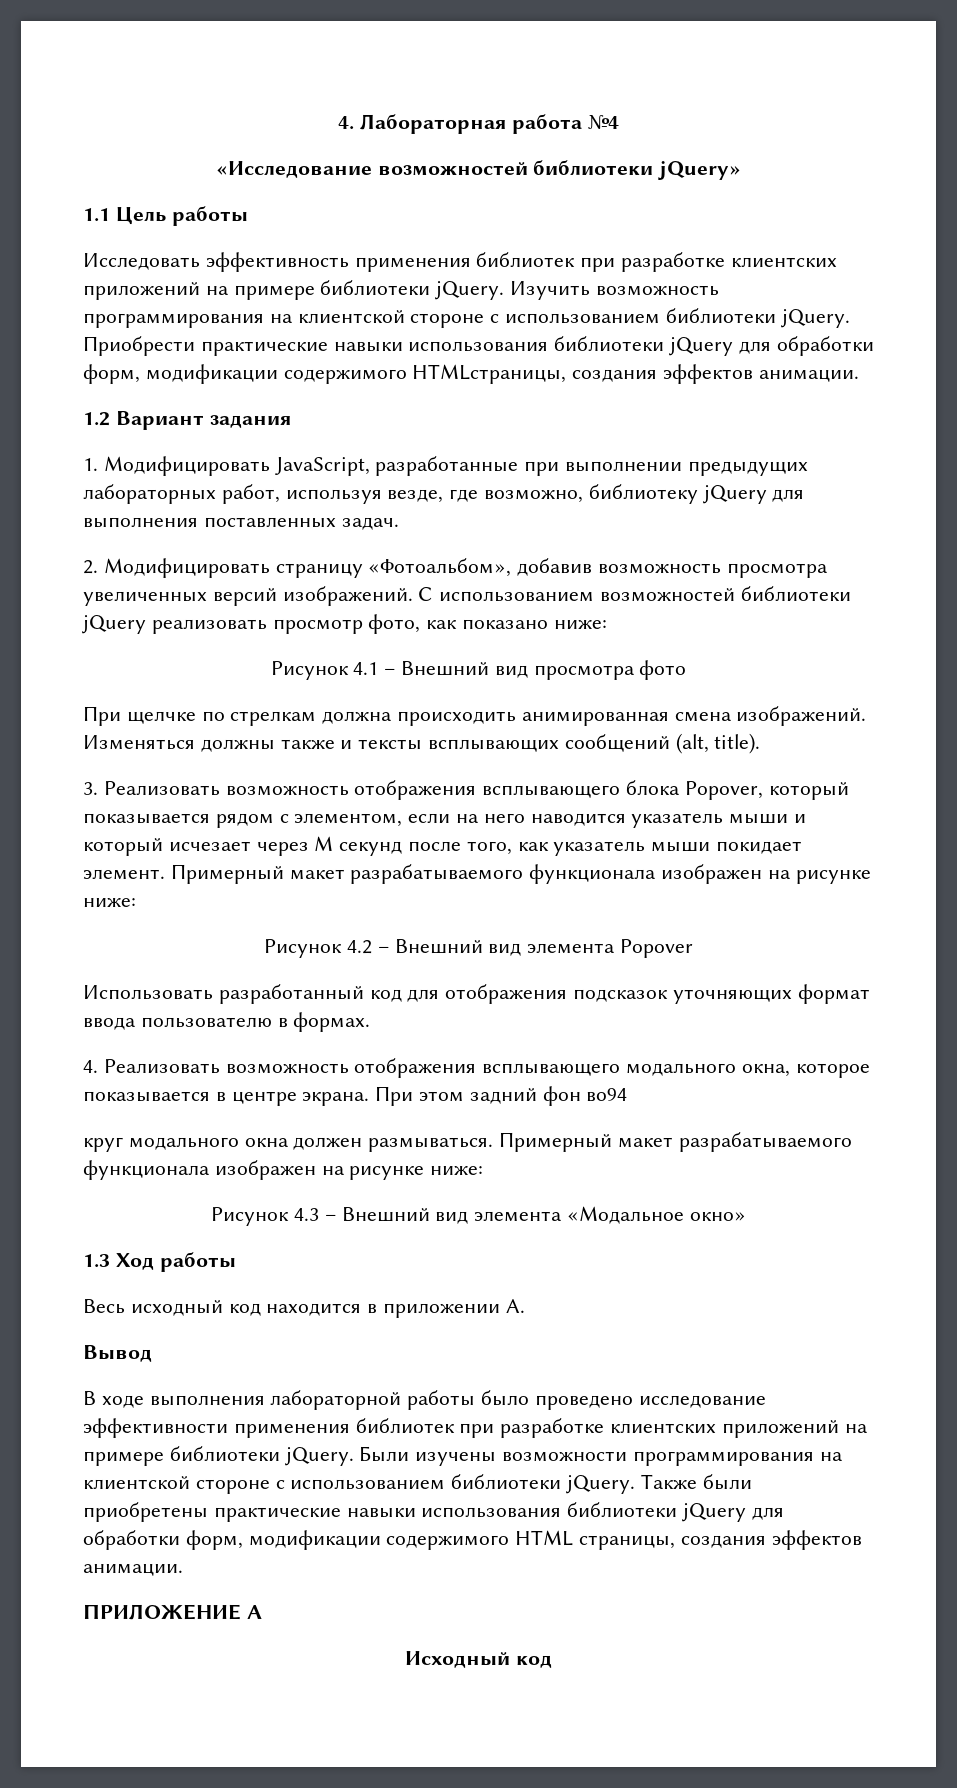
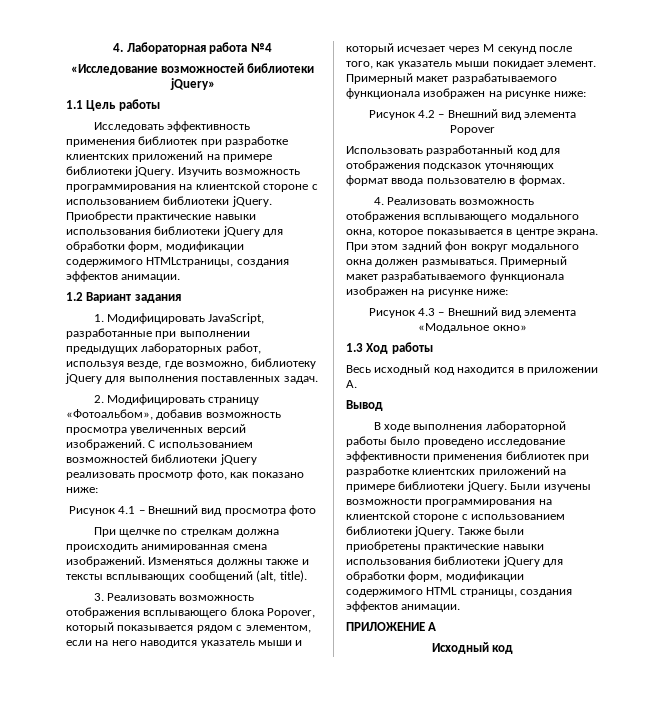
- При этом задний фон во94
- круг модального окна должен размываться.
+ При этом задний фон вокруг модального окна должен размываться.

